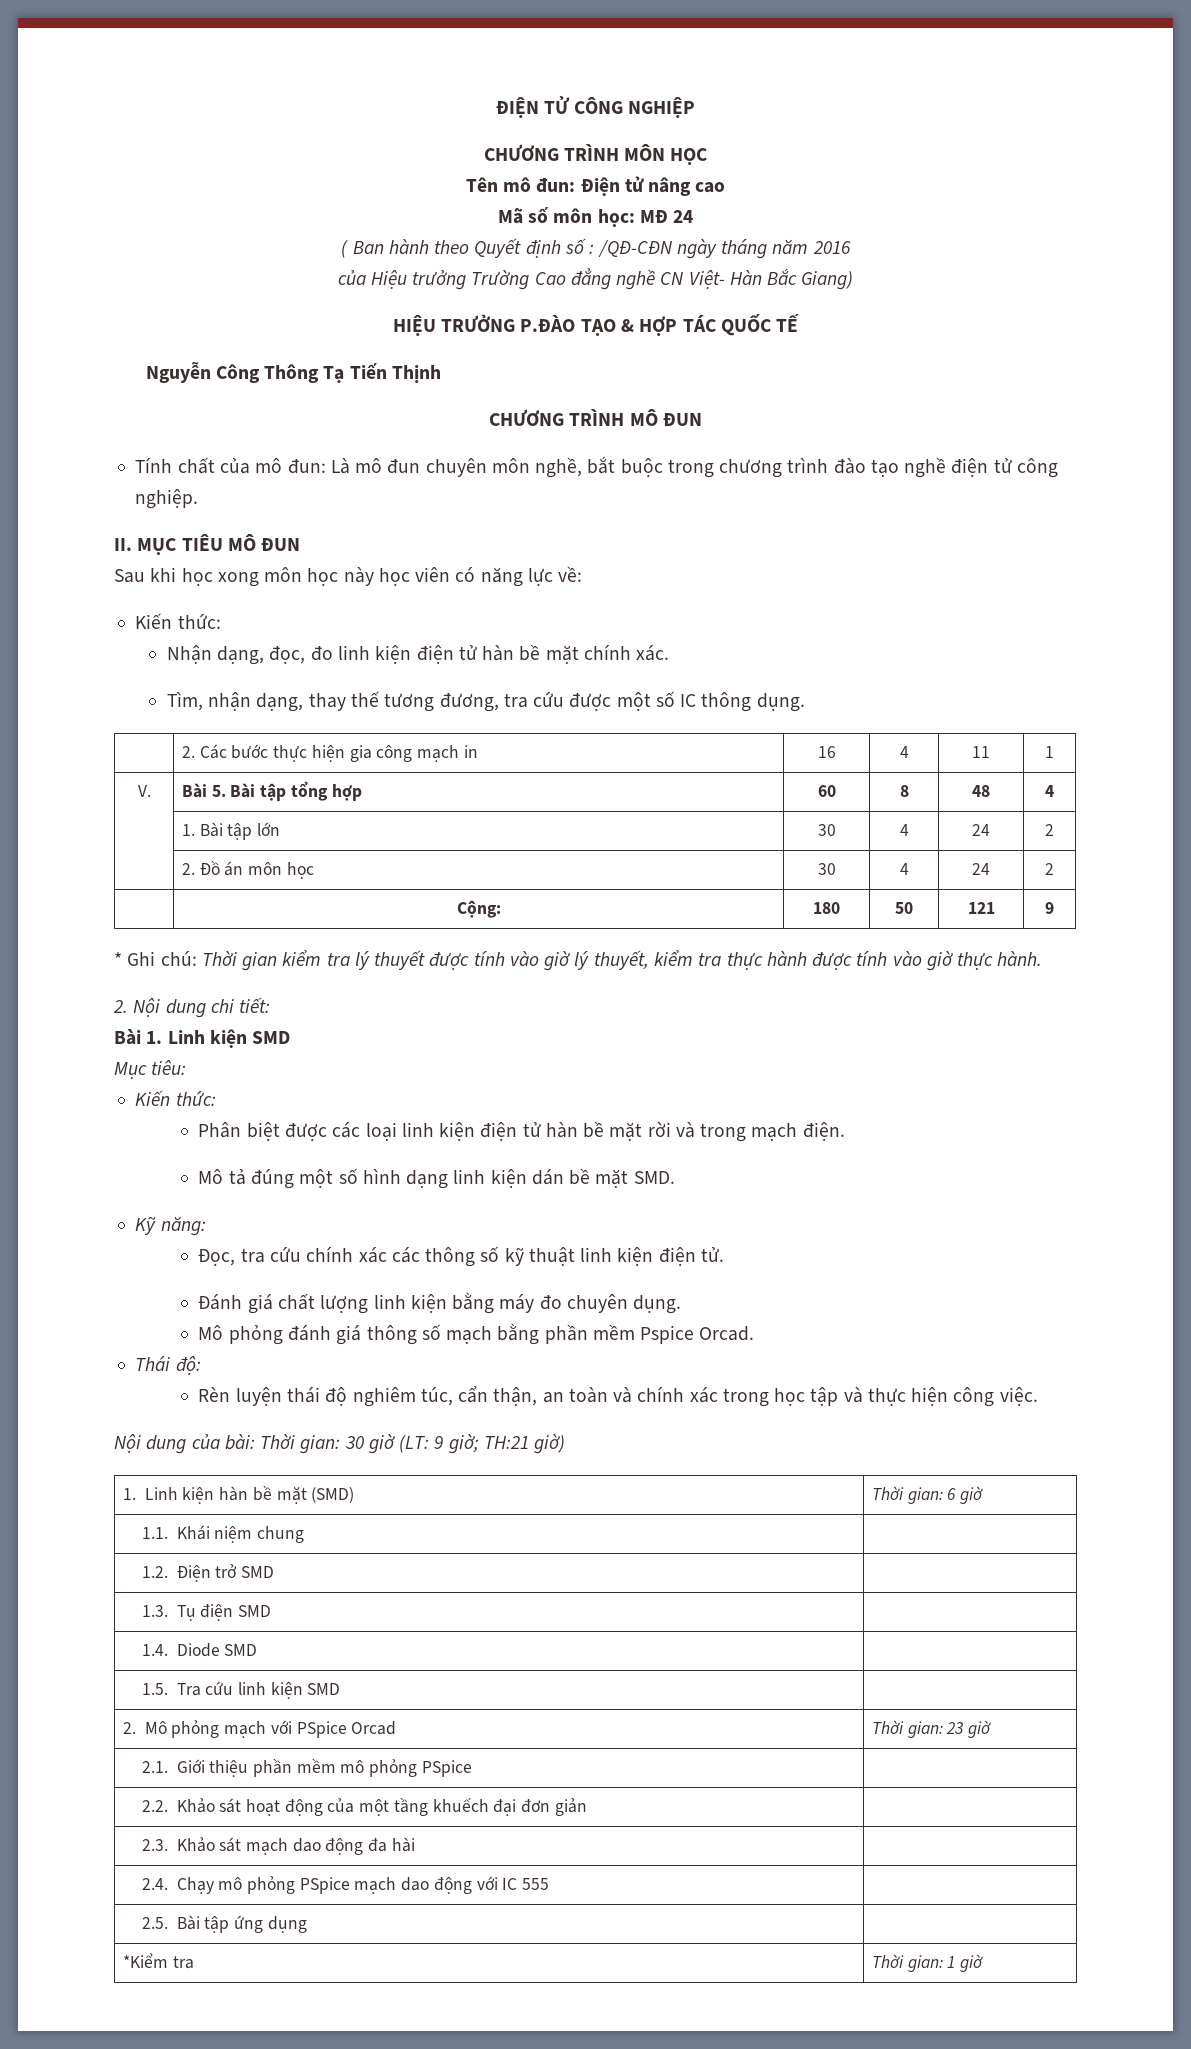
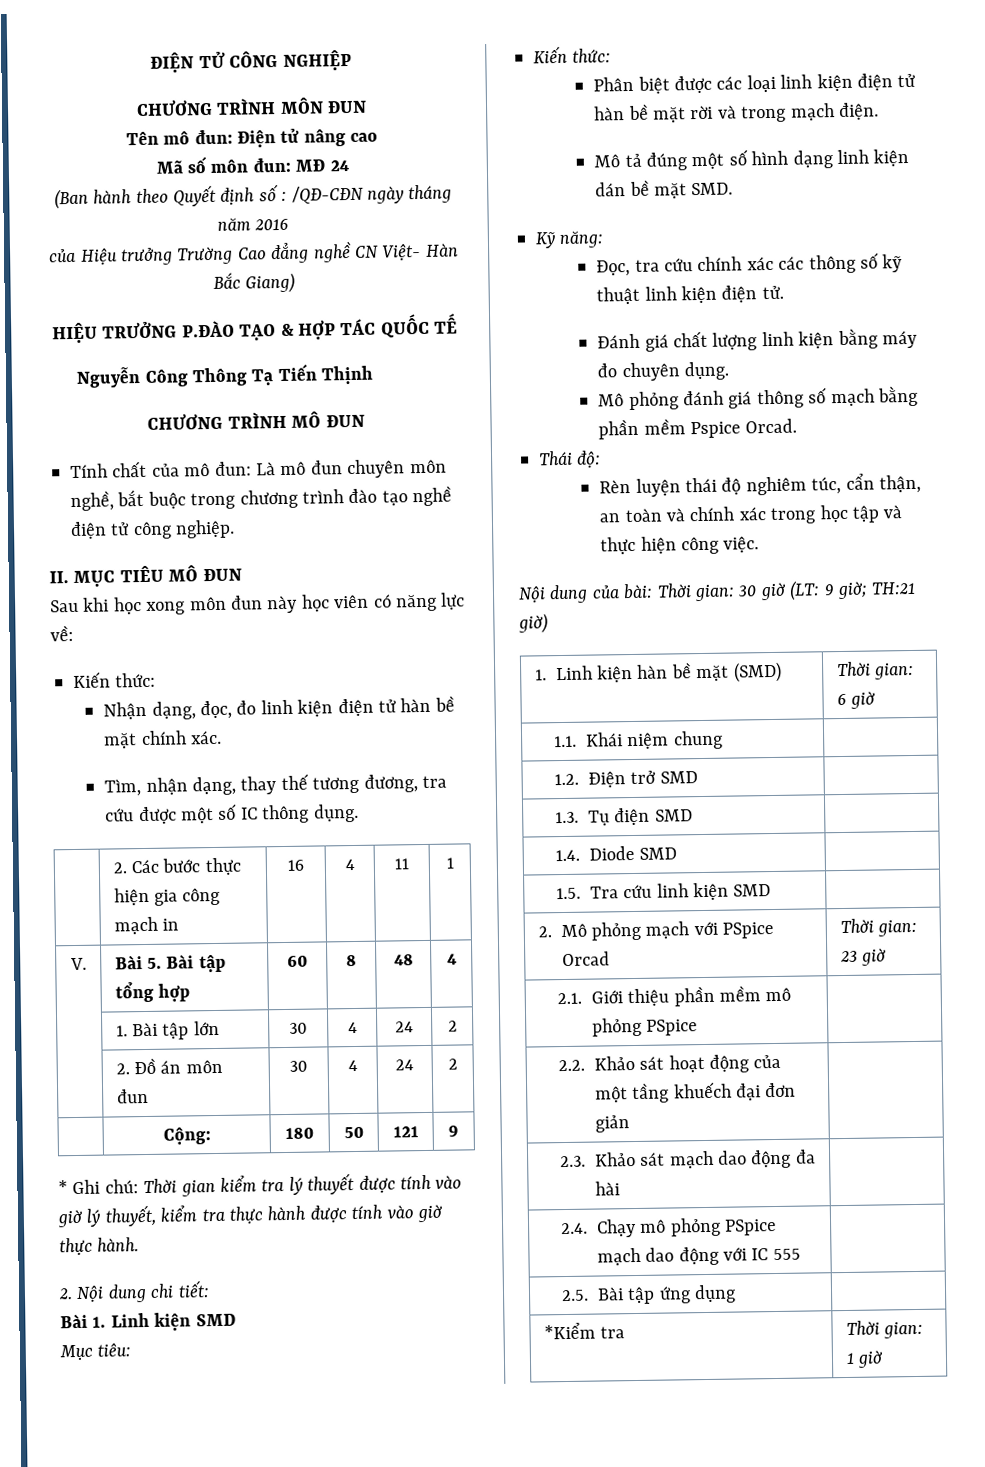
- CHƯƠNG TRÌNH MÔN HỌC
+ CHƯƠNG TRÌNH MÔN ĐUN
- Mã số môn học: MĐ 24
+ Mã số môn đun: MĐ 24
- ( Ban hành theo Quyết định số : /QĐ-CĐN ngày tháng năm 2016
+ (Ban hành theo Quyết định số : /QĐ-CĐN ngày tháng năm 2016
- Sau khi học xong môn học này học viên có năng lực về:
+ Sau khi học xong môn đun này học viên có năng lực về:
- | 2. Đồ án môn học | 30 | 4 | 24 | 2
+ | 2. Đồ án môn đun | 30 | 4 | 24 | 2

